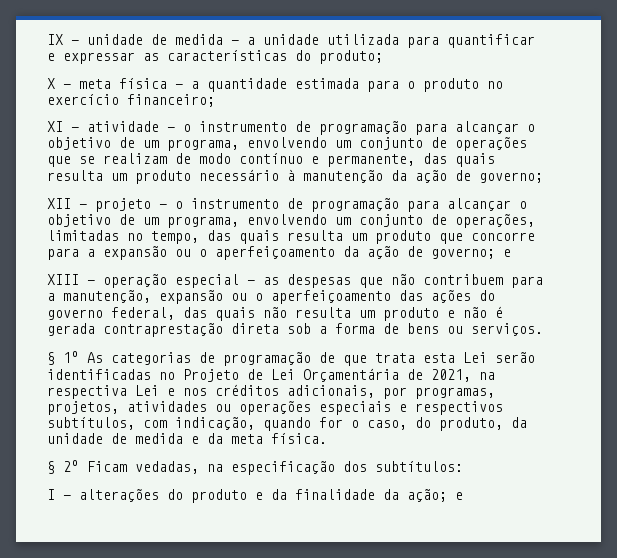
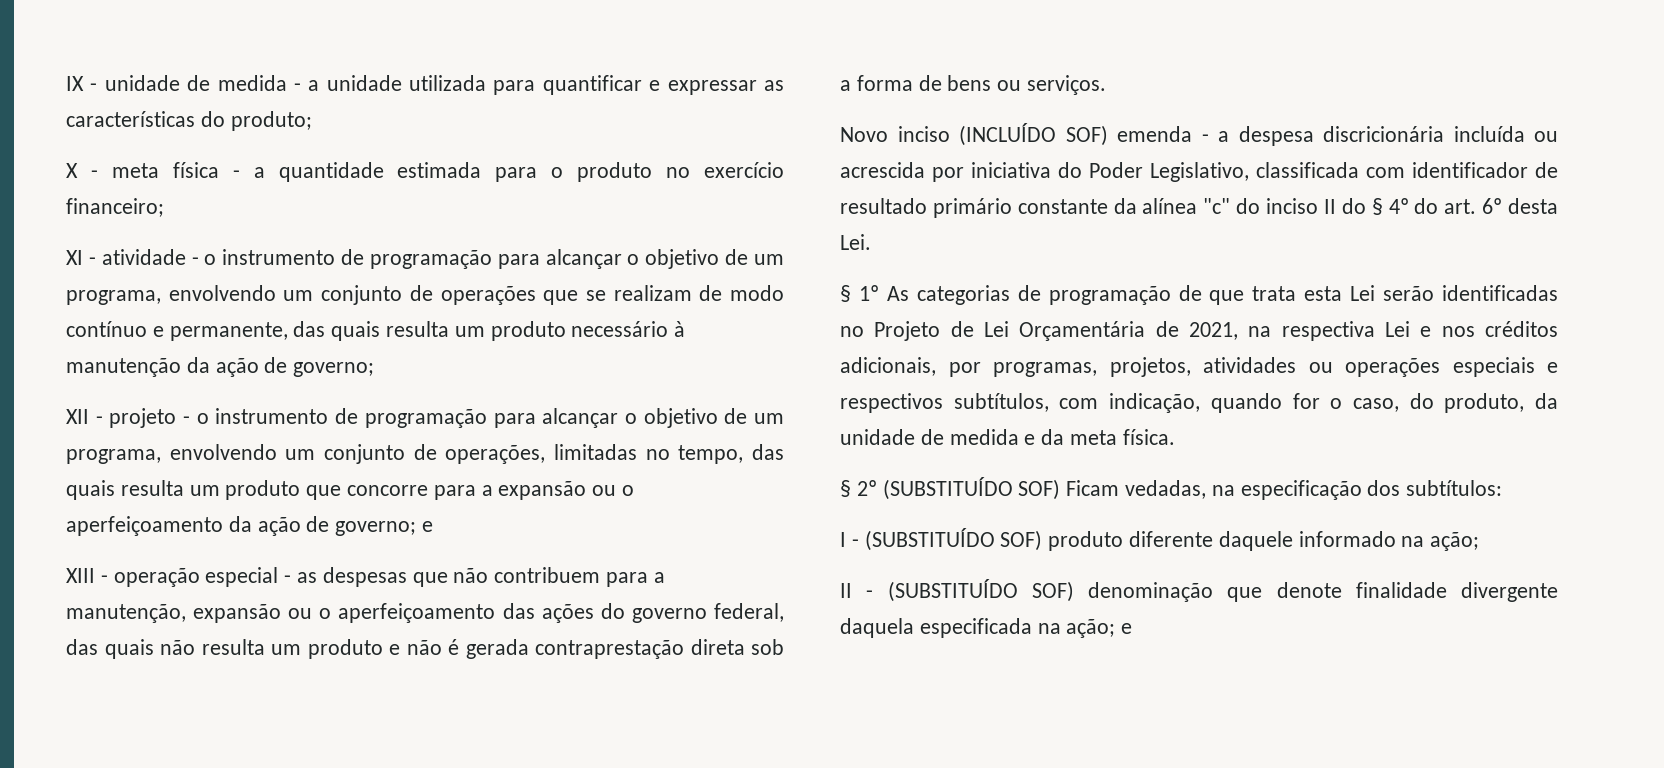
+ Novo inciso (INCLUÍDO SOF) emenda - a despesa discricionária incluída ou acrescida por iniciativa do Poder Legislativo, classificada com identificador de resultado primário constante da alínea "c" do inciso II do § 4º do art. 6º desta Lei.
- § 2º Ficam vedadas, na especificação dos subtítulos:
+ § 2º (SUBSTITUÍDO SOF) Ficam vedadas, na especificação dos subtítulos:
- I - alterações do produto e da finalidade da ação; e
+ I - (SUBSTITUÍDO SOF) produto diferente daquele informado na ação;
+ II - (SUBSTITUÍDO SOF) denominação que denote finalidade divergente daquela especificada na ação; e

